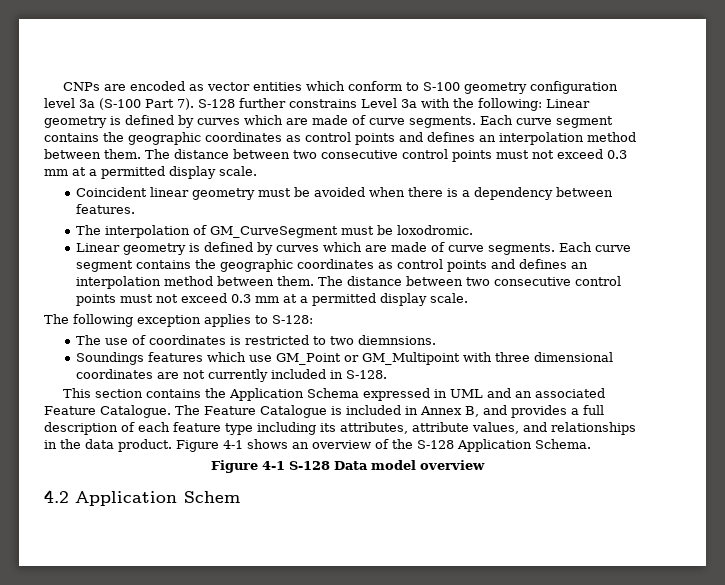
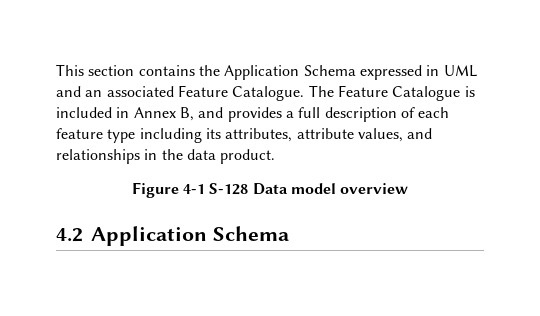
- CNPs are encoded as vector entities which conform to S-100 geometry configuration level 3a (S-100 Part 7). S-128 further constrains Level 3a with the following: Linear geometry is defined by curves which are made of curve segments. Each curve segment contains the geographic coordinates as control points and defines an interpolation method between them. The distance between two consecutive control points must not exceed 0.3 mm at a permitted display scale.
- Coincident linear geometry must be avoided when there is a dependency between features.
- The interpolation of GM_CurveSegment must be loxodromic.
- Linear geometry is defined by curves which are made of curve segments. Each curve segment contains the geographic coordinates as control points and defines an interpolation method between them. The distance between two consecutive control points must not exceed 0.3 mm at a permitted display scale.
- The following exception applies to S-128:
- The use of coordinates is restricted to two diemnsions.
- Soundings features which use GM_Point or GM_Multipoint with three dimensional coordinates are not currently included in S-128.
- Figure 4-1 shows an overview of the S-128 Application Schema.
- 4.2 Application Schem
+ 4.2 Application Schema

